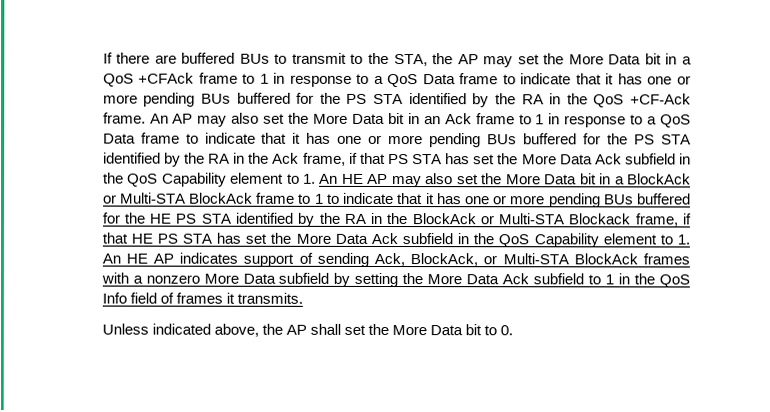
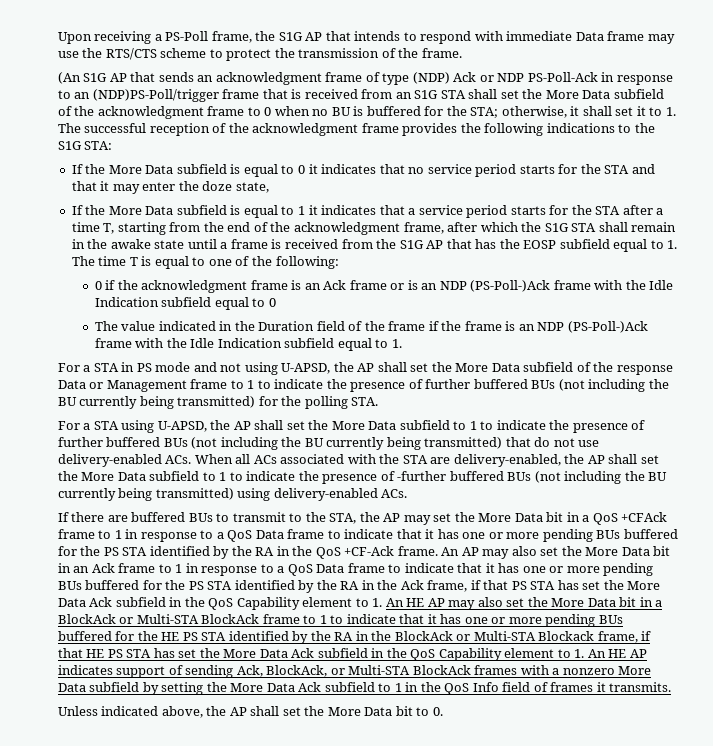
+ Upon receiving a PS-Poll frame, the S1G AP that intends to respond with immediate Data frame may use the RTS/CTS scheme to protect the transmission of the frame.
+ (An S1G AP that sends an acknowledgment frame of type (NDP) Ack or NDP PS-Poll-Ack in response to an (NDP)PS-Poll/trigger frame that is received from an S1G STA shall set the More Data subfield of the acknowledgment frame to 0 when no BU is buffered for the STA; otherwise, it shall set it to 1. The successful reception of the acknowledgment frame provides the following indications to the S1G STA:
+ If the More Data subfield is equal to 0 it indicates that no service period starts for the STA and that it may enter the doze state,
+ If the More Data subfield is equal to 1 it indicates that a service period starts for the STA after a time T, starting from the end of the acknowledgment frame, after which the S1G STA shall remain in the awake state until a frame is received from the S1G AP that has the EOSP subfield equal to 1. The time T is equal to one of the following:
+ 0 if the acknowledgment frame is an Ack frame or is an NDP (PS-Poll-)Ack frame with the Idle Indication subfield equal to 0
+ The value indicated in the Duration field of the frame if the frame is an NDP (PS-Poll-)Ack frame with the Idle Indication subfield equal to 1.
+ For a STA in PS mode and not using U-APSD, the AP shall set the More Data subfield of the response Data or Management frame to 1 to indicate the presence of further buffered BUs (not including the BU currently being transmitted) for the polling STA.
+ For a STA using U-APSD, the AP shall set the More Data subfield to 1 to indicate the presence of further buffered BUs (not including the BU currently being transmitted) that do not use delivery-enabled ACs. When all ACs associated with the STA are delivery-enabled, the AP shall set the More Data subfield to 1 to indicate the presence of -further buffered BUs (not including the BU currently being transmitted) using delivery-enabled ACs.

